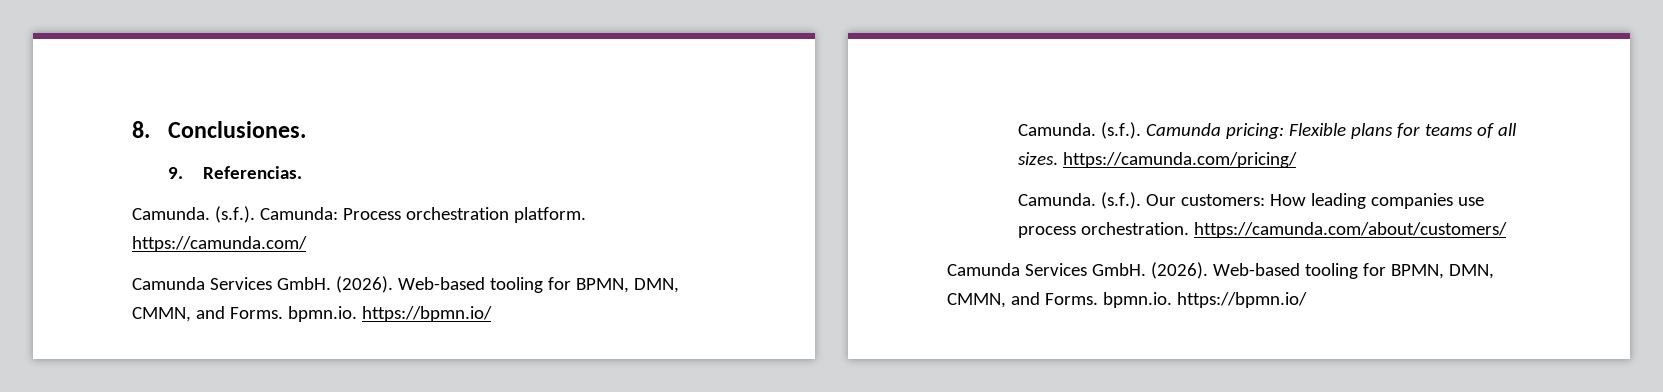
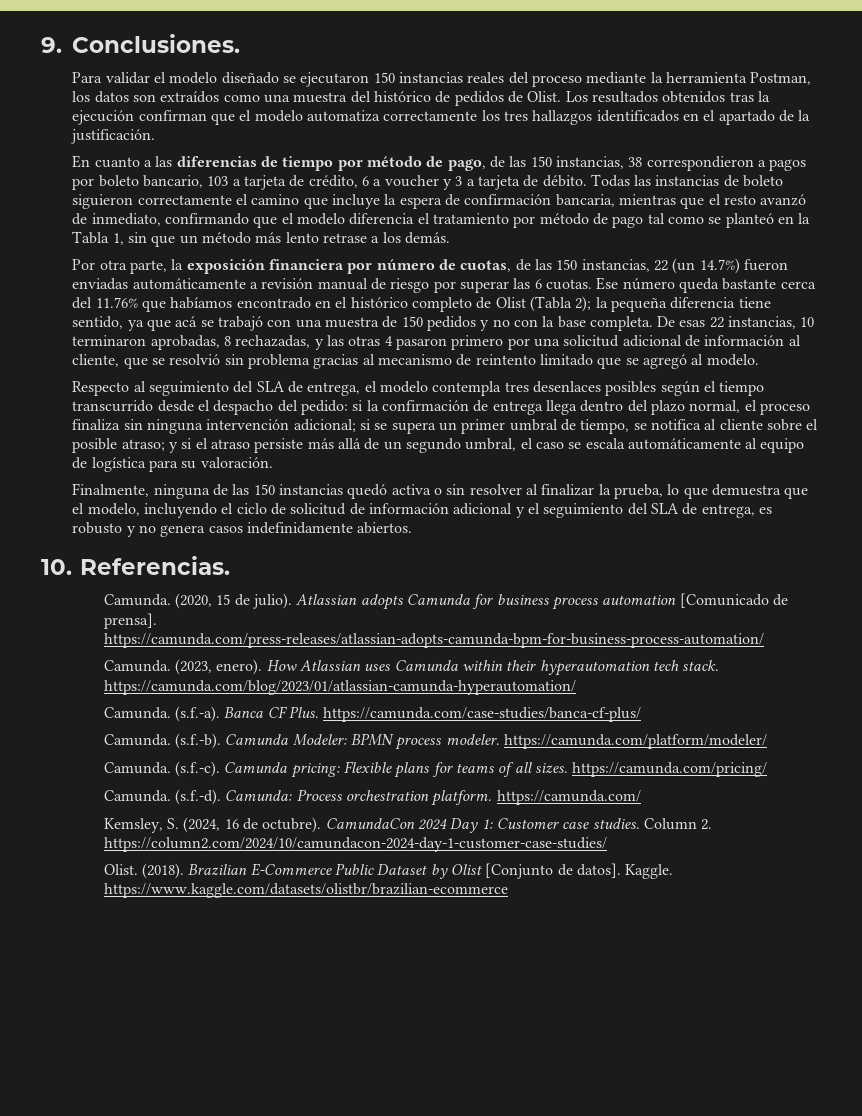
- 8. Conclusiones.
+ 9. Conclusiones.
- 9. Referencias.
- Camunda. (s.f.). Camunda: Process orchestration platform. https://camunda.com/
- Camunda Services GmbH. (2026). Web-based tooling for BPMN, DMN, CMMN, and Forms. bpmn.io. https://bpmn.io/
- Camunda. (s.f.). Camunda pricing: Flexible plans for teams of all sizes. https://camunda.com/pricing/
+ Para validar el modelo diseñado se ejecutaron 150 instancias reales del proceso mediante la herramienta Postman, los datos son extraídos como una muestra del histórico de pedidos de Olist. Los resultados obtenidos tras la ejecución confirman que el modelo automatiza correctamente los tres hallazgos identificados en el apartado de la justificación.
+ En cuanto a las diferencias de tiempo por método de pago, de las 150 instancias, 38 correspondieron a pagos por boleto bancario, 103 a tarjeta de crédito, 6 a voucher y 3 a tarjeta de débito. Todas las instancias de boleto siguieron correctamente el camino que incluye la espera de confirmación bancaria, mientras que el resto avanzó de inmediato, confirmando que el modelo diferencia el tratamiento por método de pago tal como se planteó en la Tabla 1, sin que un método más lento retrase a los demás.
+ Por otra parte, la exposición financiera por número de cuotas, de las 150 instancias, 22 (un 14.7%) fueron enviadas automáticamente a revisión manual de riesgo por superar las 6 cuotas. Ese número queda bastante cerca del 11.76% que habíamos encontrado en el histórico completo de Olist (Tabla 2); la pequeña diferencia tiene sentido, ya que acá se trabajó con una muestra de 150 pedidos y no con la base completa. De esas 22 instancias, 10 terminaron aprobadas, 8 rechazadas, y las otras 4 pasaron primero por una solicitud adicional de información al cliente, que se resolvió sin problema gracias al mecanismo de reintento limitado que se agregó al modelo.
+ Respecto al seguimiento del SLA de entrega, el modelo contempla tres desenlaces posibles según el tiempo transcurrido desde el despacho del pedido: si la confirmación de entrega llega dentro del plazo normal, el proceso finaliza sin ninguna intervención adicional; si se supera un primer umbral de tiempo, se notifica al cliente sobre el posible atraso; y si el atraso persiste más allá de un segundo umbral, el caso se escala automáticamente al equipo de logística para su valoración.
+ Finalmente, ninguna de las 150 instancias quedó activa o sin resolver al finalizar la prueba, lo que demuestra que el modelo, incluyendo el ciclo de solicitud de información adicional y el seguimiento del SLA de entrega, es robusto y no genera casos indefinidamente abiertos.
+ 10. Referencias.
+ Camunda. (2020, 15 de julio). Atlassian adopts Camunda for business process automation [Comunicado de prensa]. https://camunda.com/press-releases/atlassian-adopts-camunda-bpm-for-business-process-automation/
+ Camunda. (2023, enero). How Atlassian uses Camunda within their hyperautomation tech stack. https://camunda.com/blog/2023/01/atlassian-camunda-hyperautomation/
+ Camunda. (s.f.-a). Banca CF Plus. https://camunda.com/case-studies/banca-cf-plus/
+ Camunda. (s.f.-b). Camunda Modeler: BPMN process modeler. https://camunda.com/platform/modeler/
+ Camunda. (s.f.-c). Camunda pricing: Flexible plans for teams of all sizes. https://camunda.com/pricing/
- (s.f.). Our customers: How leading companies use process orchestration. https://camunda.com/about/customers/
- Camunda Services GmbH. (2026). Web-based tooling for BPMN, DMN, CMMN, and Forms. bpmn.io. https://bpmn.io/
+ (s.f.-d). Camunda: Process orchestration platform. https://camunda.com/
+ Kemsley, S. (2024, 16 de octubre). CamundaCon 2024 Day 1: Customer case studies. Column 2. https://column2.com/2024/10/camundacon-2024-day-1-customer-case-studies/
+ Olist. (2018). Brazilian E-Commerce Public Dataset by Olist [Conjunto de datos]. Kaggle. https://www.kaggle.com/datasets/olistbr/brazilian-ecommerce

